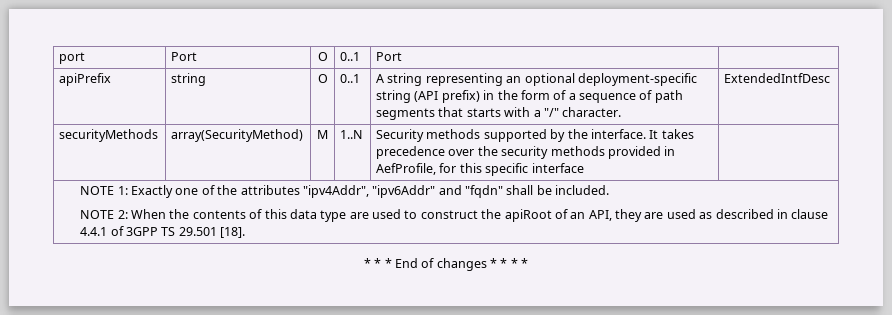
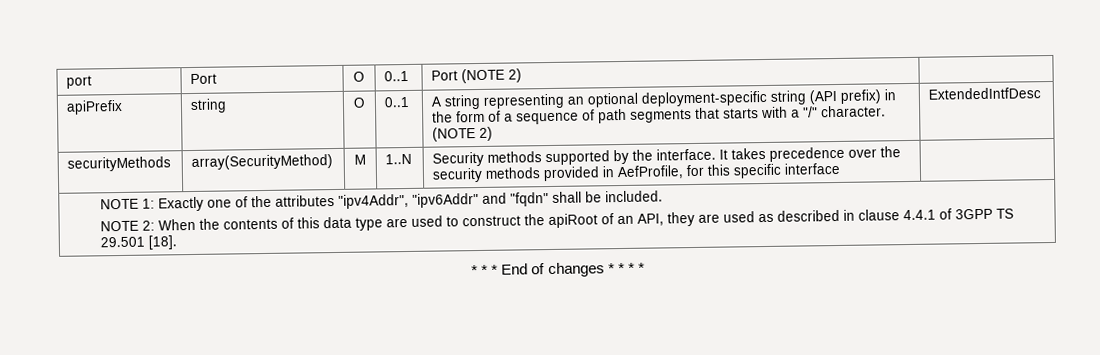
- port | Port | O | 0..1 | Port |
+ port | Port | O | 0..1 | Port (NOTE 2) |
- apiPrefix | string | O | 0..1 | A string representing an optional deployment-specific string (API prefix) in the form of a sequence of path segments that starts with a "/" character. | ExtendedIntfDesc
+ apiPrefix | string | O | 0..1 | A string representing an optional deployment-specific string (API prefix) in the form of a sequence of path segments that starts with a "/" character. (NOTE 2) | ExtendedIntfDesc

